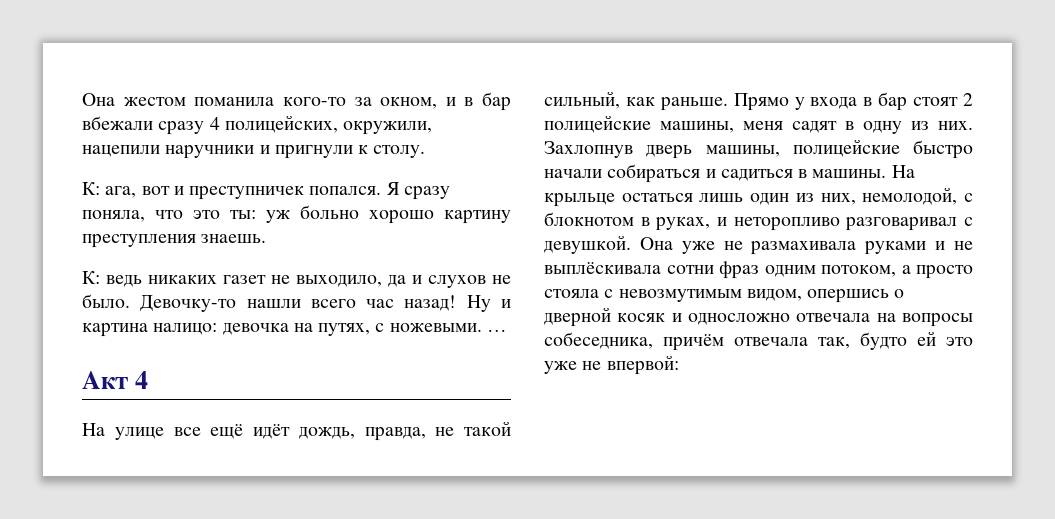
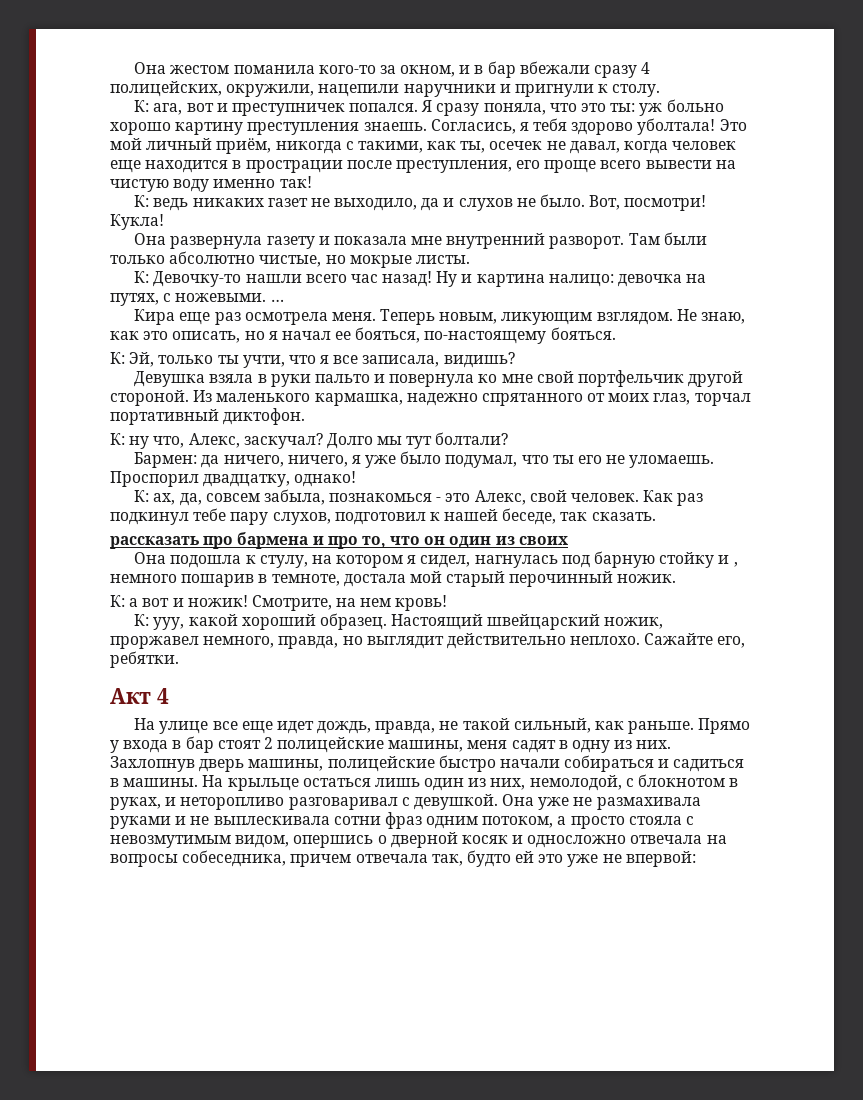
+ Согласись, я тебя здорово уболтала! Это мой личный приём, никогда с такими, как ты, осечек не давал, когда человек еще находится в прострации после преступления, его проще всего вывести на чистую воду именно так!
- Девочку-то нашли всего час назад!
+ Вот, посмотри! Кукла!
+ Она развернула газету и показала мне внутренний разворот. Там были только абсолютно чистые, но мокрые листы.
+ К: Девочку-то нашли всего час назад!
+ Кира еще раз осмотрела меня. Теперь новым, ликующим взглядом. Не знаю, как это описать, но я начал ее бояться, по-настоящему бояться.
+ К: Эй, только ты учти, что я все записала, видишь?
+ Девушка взяла в руки пальто и повернула ко мне свой портфельчик другой стороной. Из маленького кармашка, надежно спрятанного от моих глаз, торчал портативный диктофон.
+ К: ну что, Алекс, заскучал? Долго мы тут болтали?
+ Бармен: да ничего, ничего, я уже было подумал, что ты его не уломаешь. Проспорил двадцатку, однако!
+ К: ах, да, совсем забыла, познакомься - это Алекс, свой человек. Как раз подкинул тебе пару слухов, подготовил к нашей беседе, так сказать.
+ рассказать про бармена и про то, что он один из своих
+ Она подошла к стулу, на котором я сидел, нагнулась под барную стойку и , немного пошарив в темноте, достала мой старый перочинный ножик.
+ К: а вот и ножик! Смотрите, на нем кровь!
+ К: ууу, какой хороший образец. Настоящий швейцарский ножик, проржавел немного, правда, но выглядит действительно неплохо. Сажайте его, ребятки.
- На улице все ещё идёт дождь, правда, не такой сильный, как раньше.
+ На улице все еще идет дождь, правда, не такой сильный, как раньше.
- Она уже не размахивала руками и не выплёскивала сотни фраз одним потоком, а просто стояла с невозмутимым видом, опершись о дверной косяк и односложно отвечала на вопросы собеседника, причём отвечала так, будто ей это уже не впервой:
+ Она уже не размахивала руками и не выплескивала сотни фраз одним потоком, а просто стояла с невозмутимым видом, опершись о дверной косяк и односложно отвечала на вопросы собеседника, причем отвечала так, будто ей это уже не впервой:

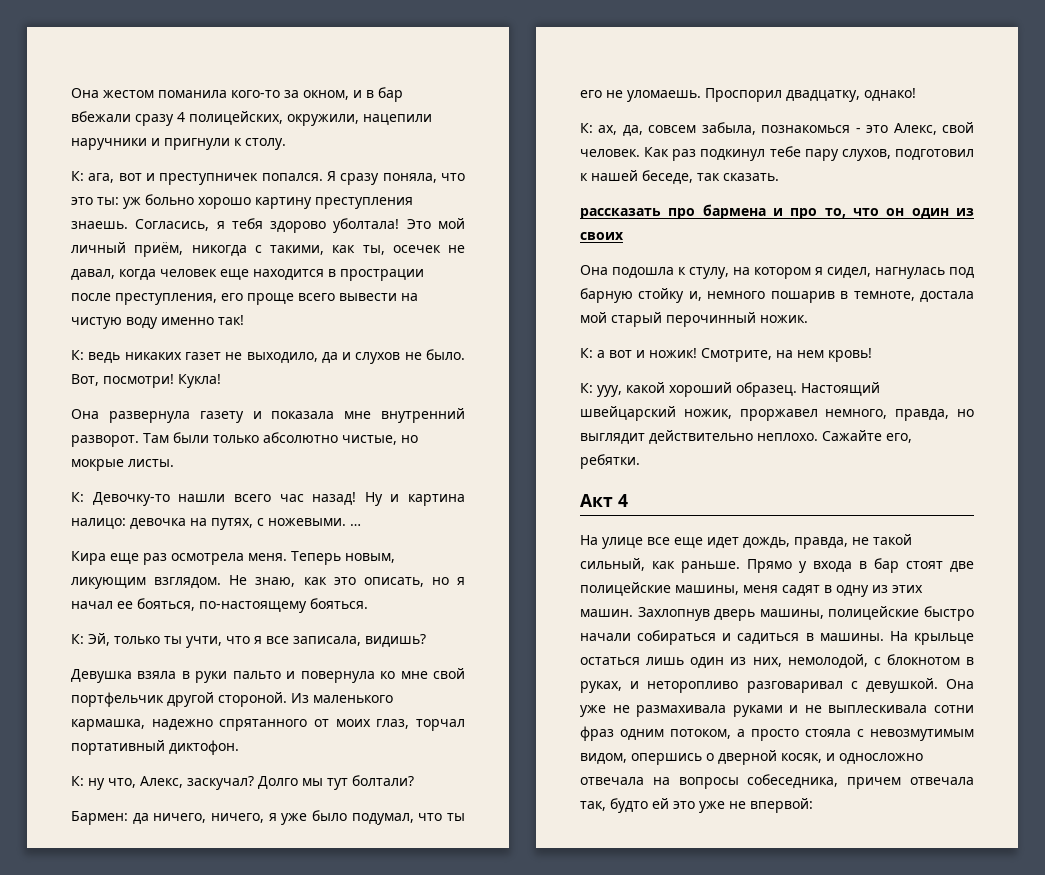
- Она подошла к стулу, на котором я сидел, нагнулась под барную стойку и , немного пошарив в темноте, достала мой старый перочинный ножик.
+ Она подошла к стулу, на котором я сидел, нагнулась под барную стойку и, немного пошарив в темноте, достала мой старый перочинный ножик.
- Прямо у входа в бар стоят 2 полицейские машины, меня садят в одну из них.
+ Прямо у входа в бар стоят две полицейские машины, меня садят в одну из этих машин.
- Она уже не размахивала руками и не выплескивала сотни фраз одним потоком, а просто стояла с невозмутимым видом, опершись о дверной косяк и односложно отвечала на вопросы собеседника, причем отвечала так, будто ей это уже не впервой:
+ Она уже не размахивала руками и не выплескивала сотни фраз одним потоком, а просто стояла с невозмутимым видом, опершись о дверной косяк, и односложно отвечала на вопросы собеседника, причем отвечала так, будто ей это уже не впервой:

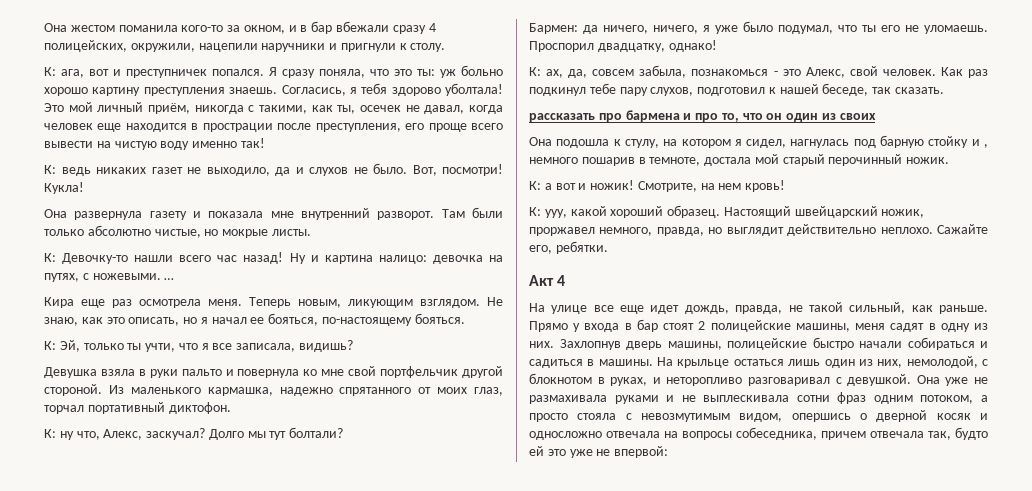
- Она подошла к стулу, на котором я сидел, нагнулась под барную стойку и, немного пошарив в темноте, достала мой старый перочинный ножик.
+ Она подошла к стулу, на котором я сидел, нагнулась под барную стойку и , немного пошарив в темноте, достала мой старый перочинный ножик.
- Прямо у входа в бар стоят две полицейские машины, меня садят в одну из этих машин.
+ Прямо у входа в бар стоят 2 полицейские машины, меня садят в одну из них.
- Она уже не размахивала руками и не выплескивала сотни фраз одним потоком, а просто стояла с невозмутимым видом, опершись о дверной косяк, и односложно отвечала на вопросы собеседника, причем отвечала так, будто ей это уже не впервой:
+ Она уже не размахивала руками и не выплескивала сотни фраз одним потоком, а просто стояла с невозмутимым видом, опершись о дверной косяк и односложно отвечала на вопросы собеседника, причем отвечала так, будто ей это уже не впервой:

